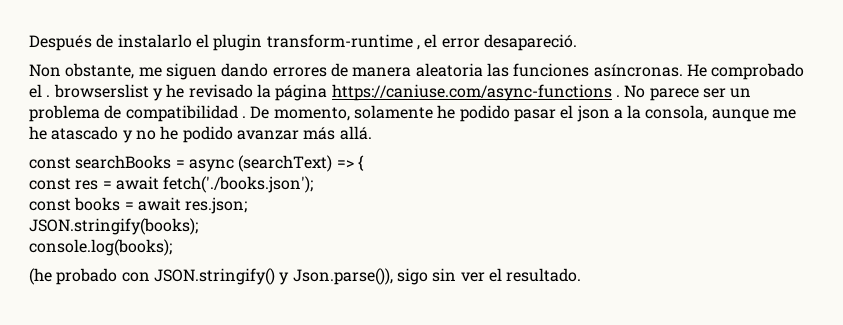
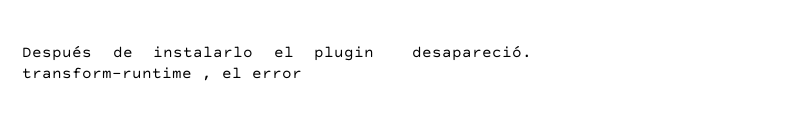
- Non obstante, me siguen dando errores de manera aleatoria las funciones asíncronas. He comprobado el . browserslist y he revisado la página https://caniuse.com/async-functions . No parece ser un problema de compatibilidad . De momento, solamente he podido pasar el json a la consola, aunque me he atascado y no he podido avanzar más allá.
- const searchBooks = async (searchText) => {
- const res = await fetch('./books.json');
- const books = await res.json;
- JSON.stringify(books);
- console.log(books);
- (he probado con JSON.stringify() y Json.parse()), sigo sin ver el resultado.

